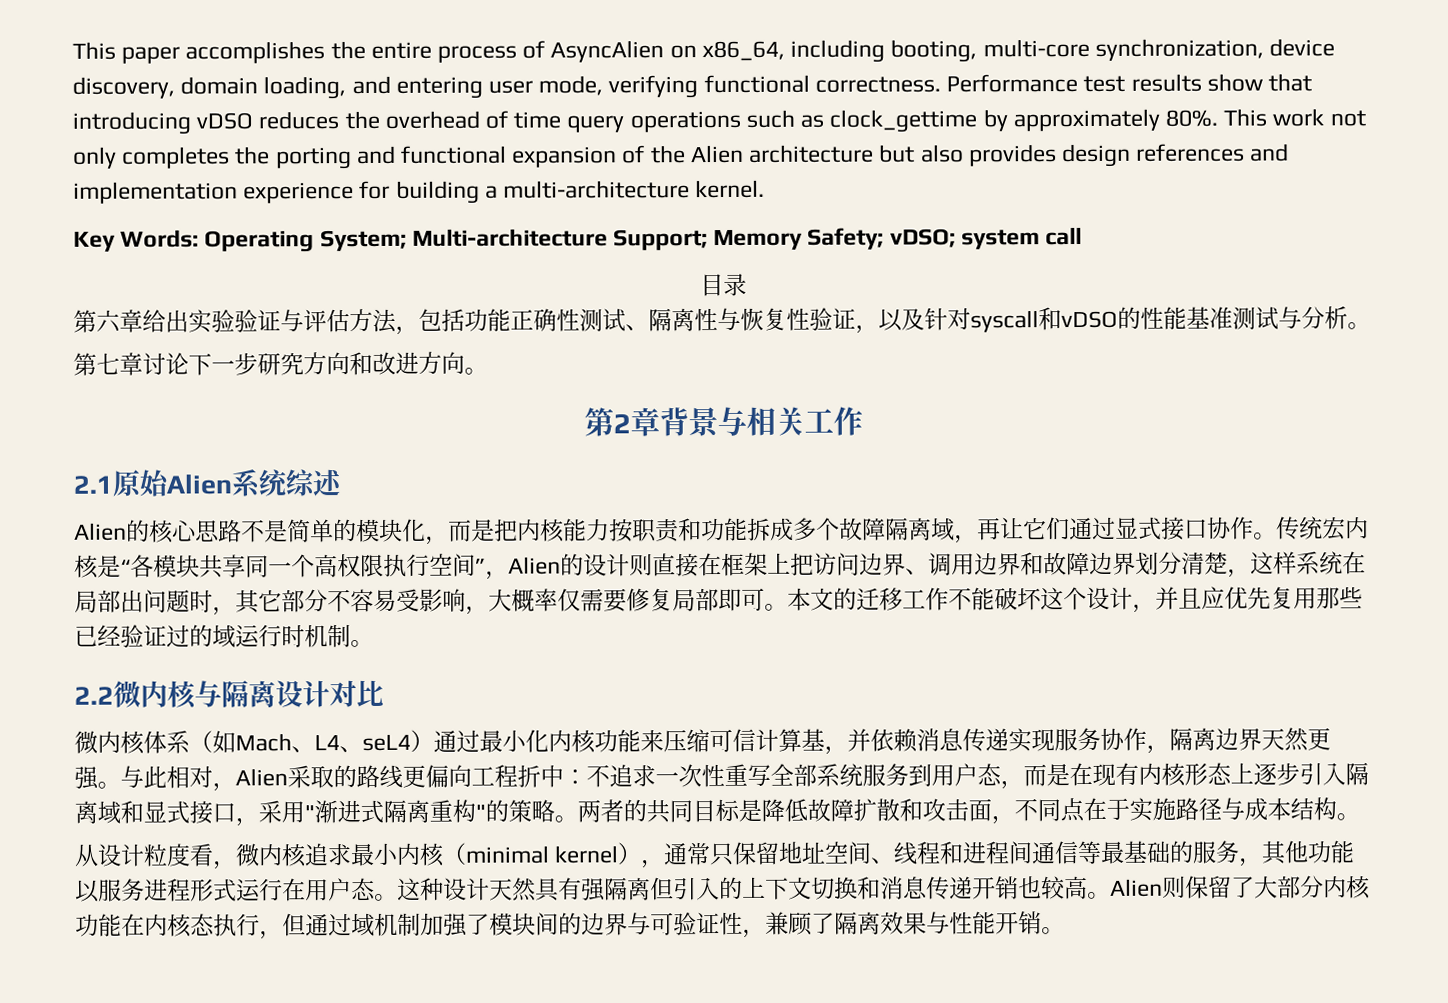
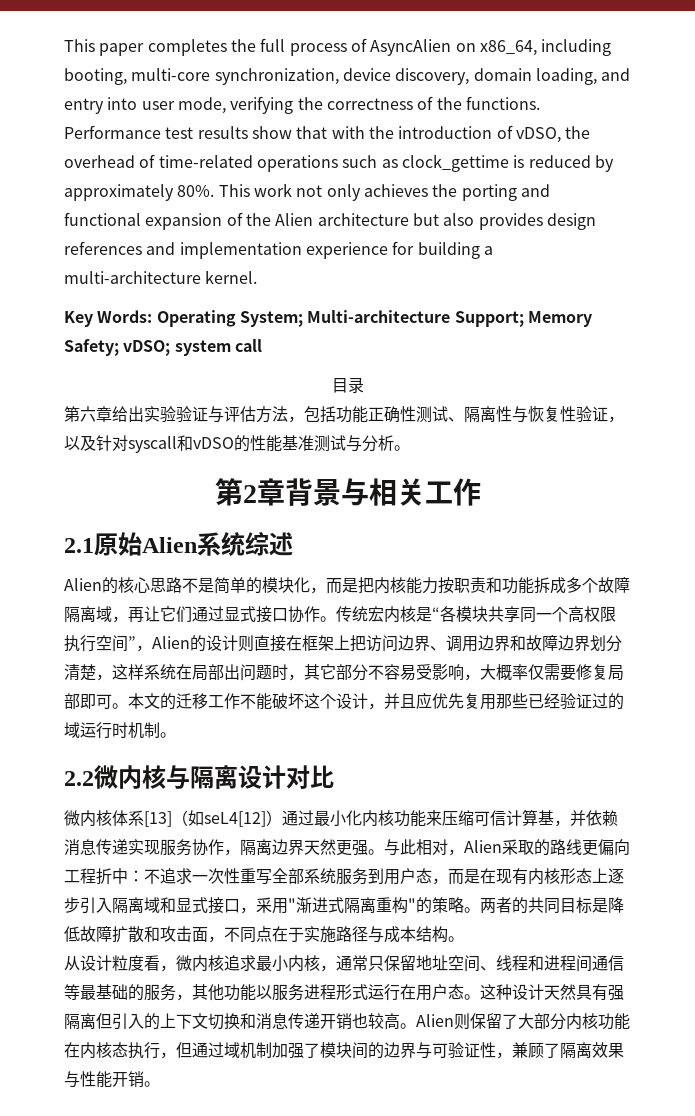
- This paper accomplishes the entire process of AsyncAlien on x86_64, including booting, multi-core synchronization, device discovery, domain loading, and entering user mode, verifying functional correctness.
+ This paper completes the full process of AsyncAlien on x86_64, including booting, multi-core synchronization, device discovery, domain loading, and entry into user mode, verifying the correctness of the functions.
- Performance test results show that introducing vDSO reduces the overhead of time query operations such as clock_gettime by approximately 80%.
+ Performance test results show that with the introduction of vDSO, the overhead of time-related operations such as clock_gettime is reduced by approximately 80%.
- This work not only completes the porting and functional expansion of the Alien architecture but also provides design references and implementation experience for building a multi-architecture kernel.
+ This work not only achieves the porting and functional expansion of the Alien architecture but also provides design references and implementation experience for building a multi-architecture kernel.
- 第七章讨论下一步研究方向和改进方向。
- 微内核体系（如Mach、L4、seL4）通过最小化内核功能来压缩可信计算基，并依赖消息传递实现服务协作，隔离边界天然更强。
+ 微内核体系[13]（如seL4[12]）通过最小化内核功能来压缩可信计算基，并依赖消息传递实现服务协作，隔离边界天然更强。
- 从设计粒度看，微内核追求最小内核（minimal kernel），通常只保留地址空间、线程和进程间通信等最基础的服务，其他功能以服务进程形式运行在用户态。
+ 从设计粒度看，微内核追求最小内核，通常只保留地址空间、线程和进程间通信等最基础的服务，其他功能以服务进程形式运行在用户态。

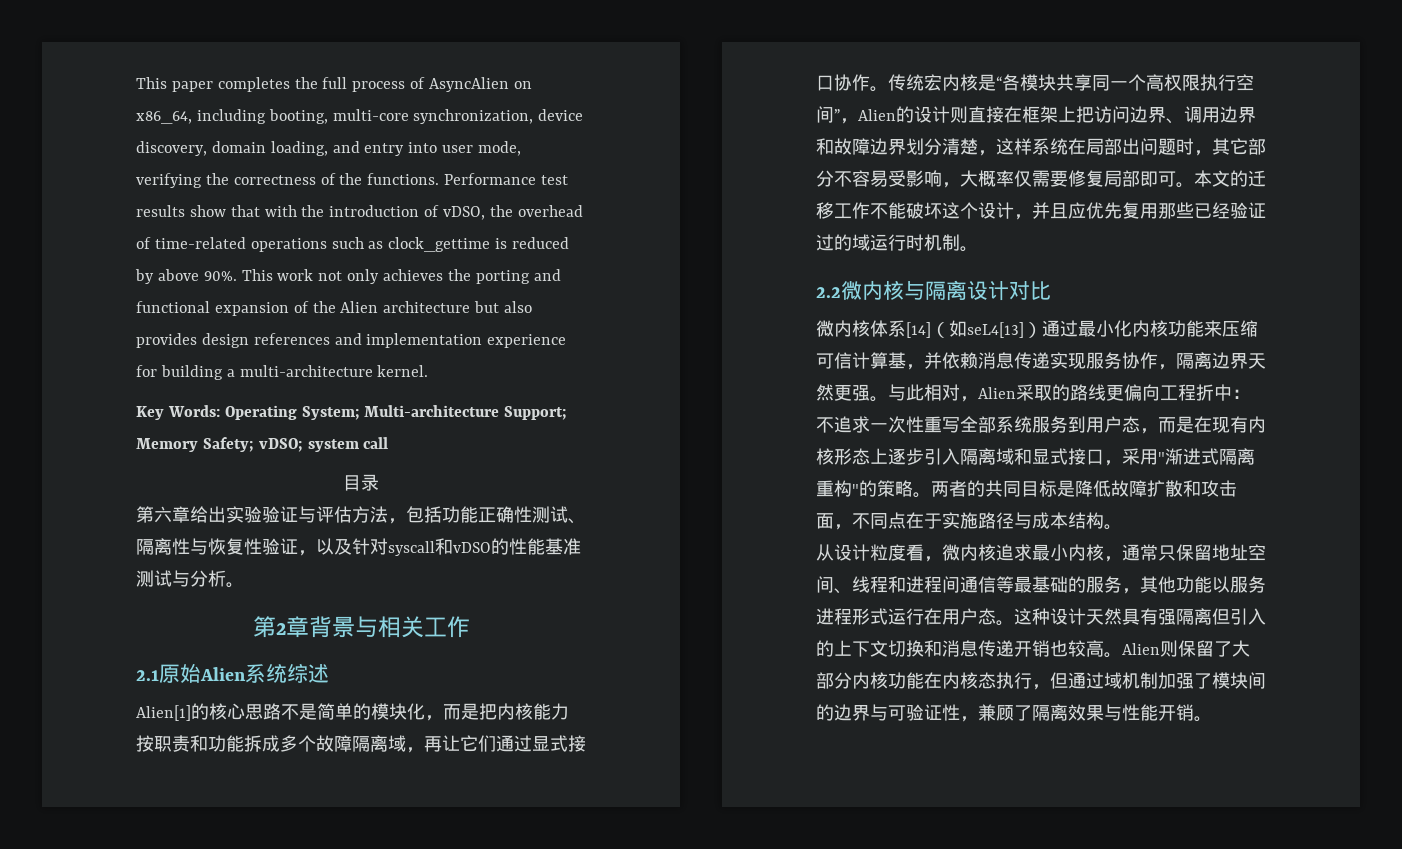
- Performance test results show that with the introduction of vDSO, the overhead of time-related operations such as clock_gettime is reduced by approximately 80%.
+ Performance test results show that with the introduction of vDSO, the overhead of time-related operations such as clock_gettime is reduced by above 90%.
- Alien的核心思路不是简单的模块化，而是把内核能力按职责和功能拆成多个故障隔离域，再让它们通过显式接口协作。
+ Alien[1]的核心思路不是简单的模块化，而是把内核能力按职责和功能拆成多个故障隔离域，再让它们通过显式接口协作。
- 微内核体系[13]（如seL4[12]）通过最小化内核功能来压缩可信计算基，并依赖消息传递实现服务协作，隔离边界天然更强。
+ 微内核体系[14]（如seL4[13]）通过最小化内核功能来压缩可信计算基，并依赖消息传递实现服务协作，隔离边界天然更强。

